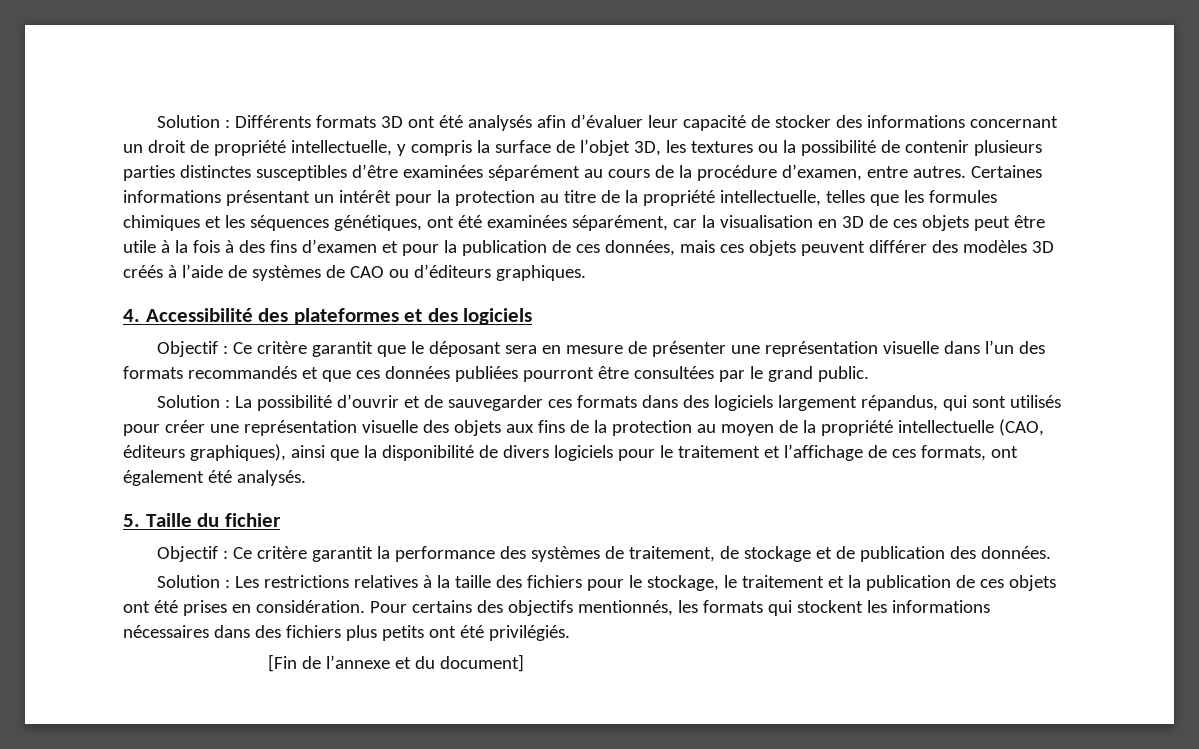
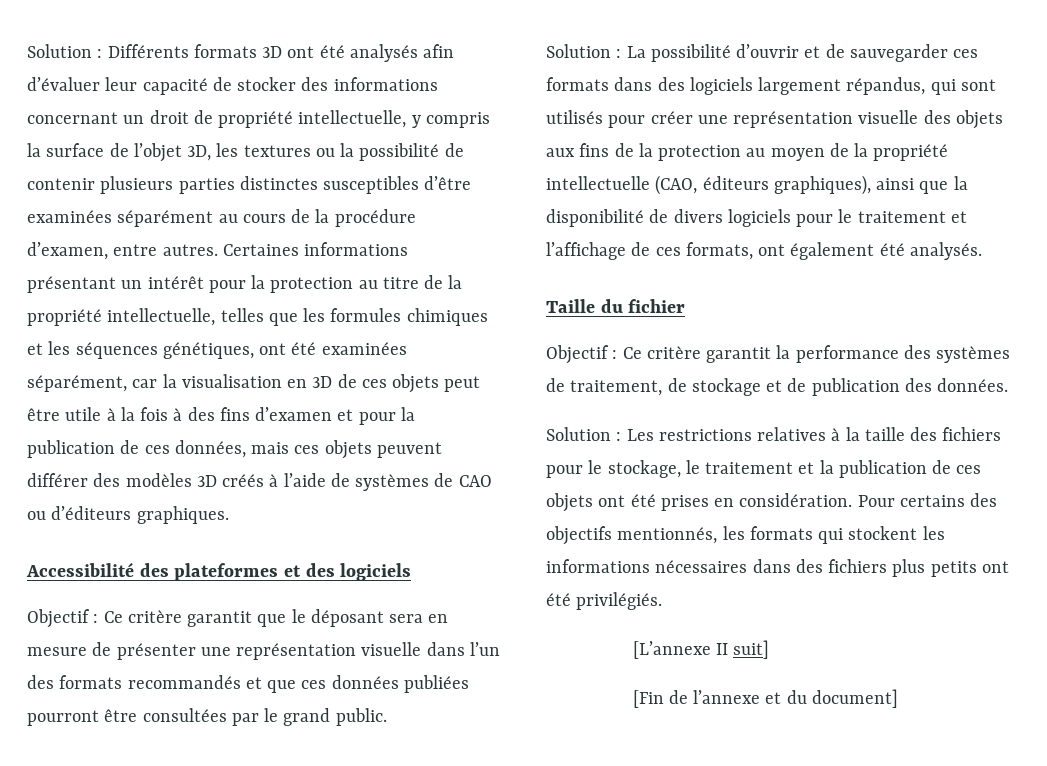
- 4. Accessibilité des plateformes et des logiciels
+ Accessibilité des plateformes et des logiciels
- 5. Taille du fichier
+ Taille du fichier
+ [L’annexe II suit]

